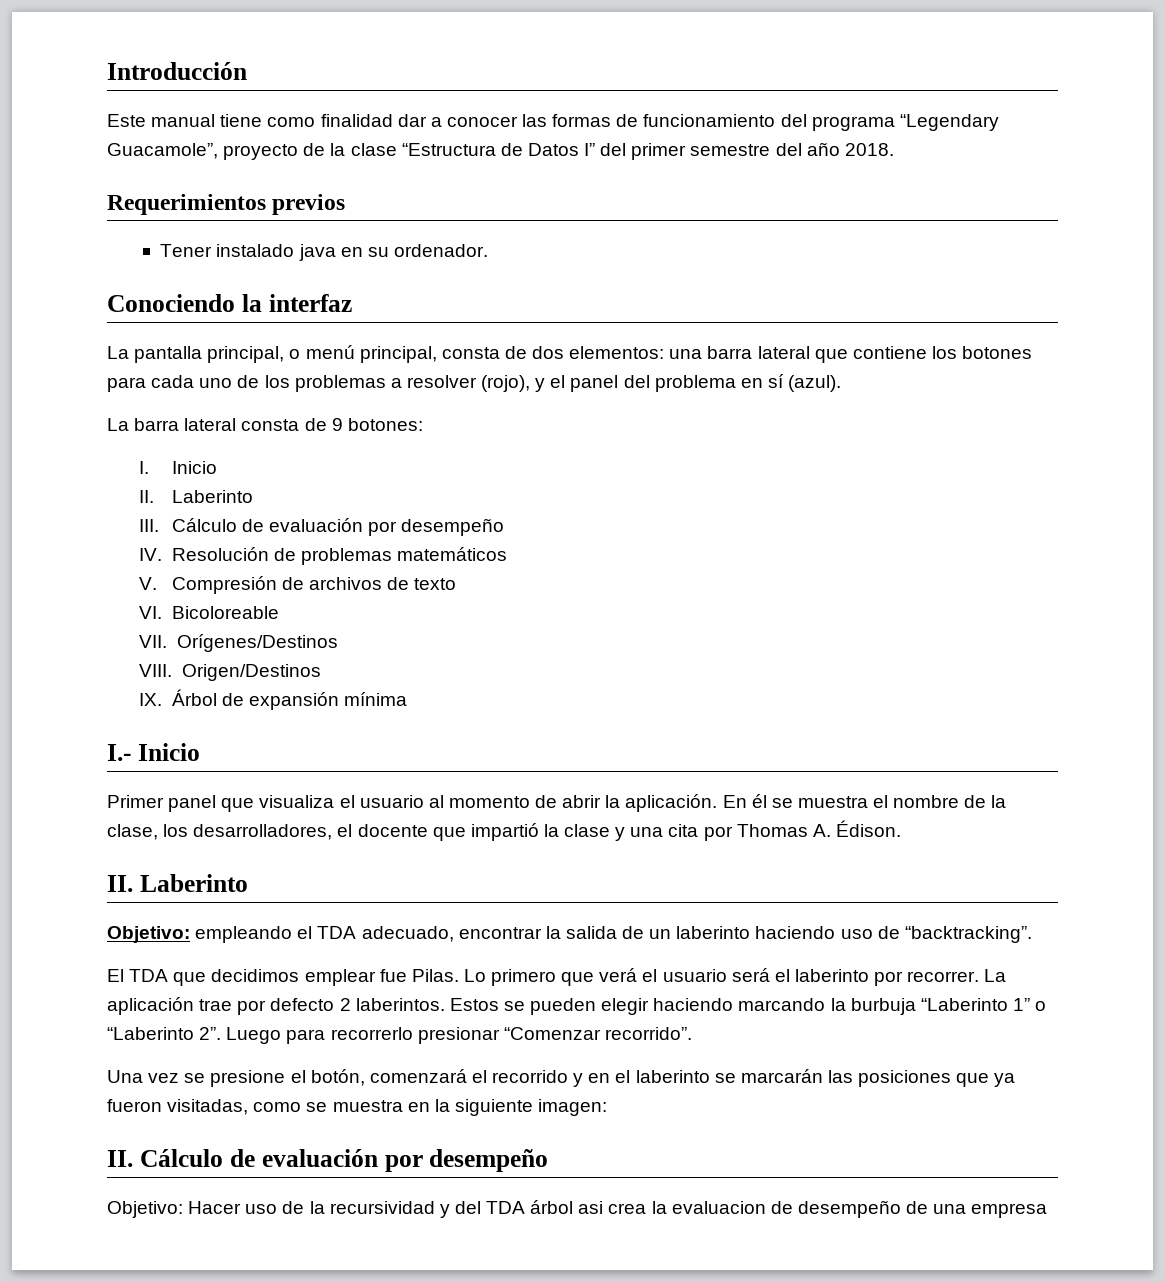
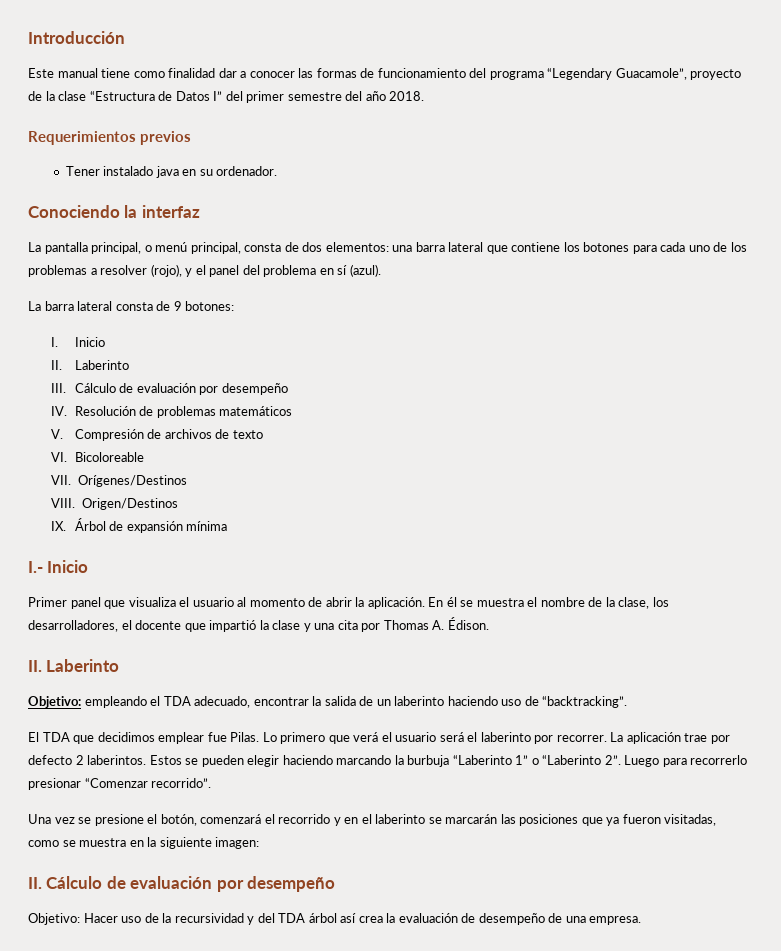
- Objetivo: Hacer uso de la recursividad y del TDA árbol asi crea la evaluacion de desempeño de una empresa
+ Objetivo: Hacer uso de la recursividad y del TDA árbol así crea la evaluación de desempeño de una empresa.

